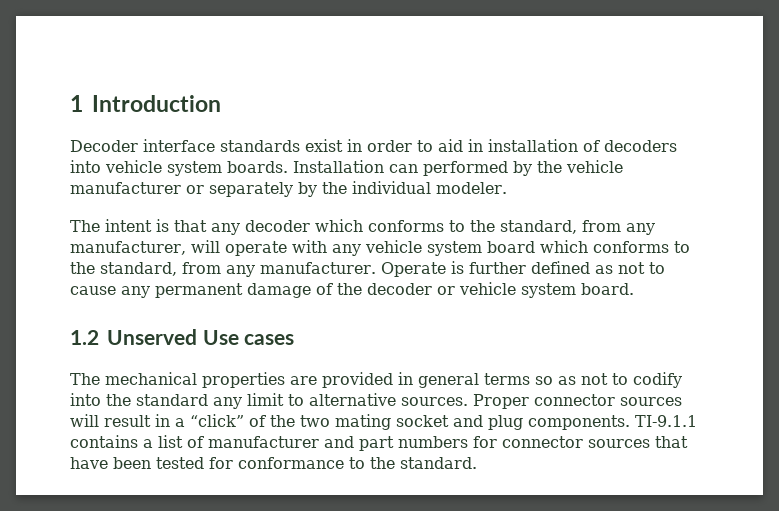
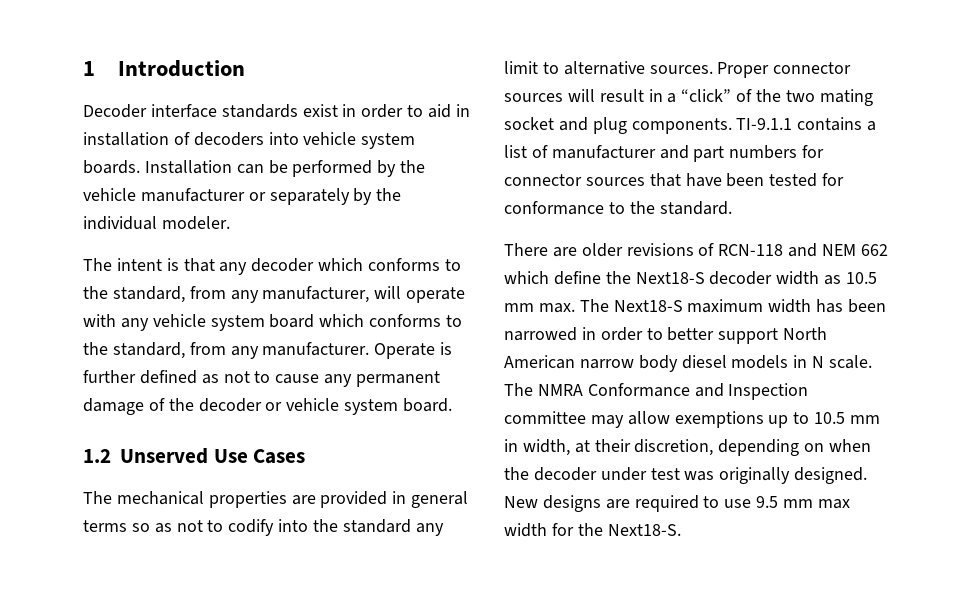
- Installation can performed by the vehicle manufacturer or separately by the individual modeler.
+ Installation can be performed by the vehicle manufacturer or separately by the individual modeler.
- 1.2 Unserved Use cases
+ 1.2 Unserved Use Cases
+ There are older revisions of RCN-118 and NEM 662 which define the Next18-S decoder width as 10.5 mm max. The Next18-S maximum width has been narrowed in order to better support North American narrow body diesel models in N scale. The NMRA Conformance and Inspection committee may allow exemptions up to 10.5 mm in width, at their discretion, depending on when the decoder under test was originally designed. New designs are required to use 9.5 mm max width for the Next18-S.

